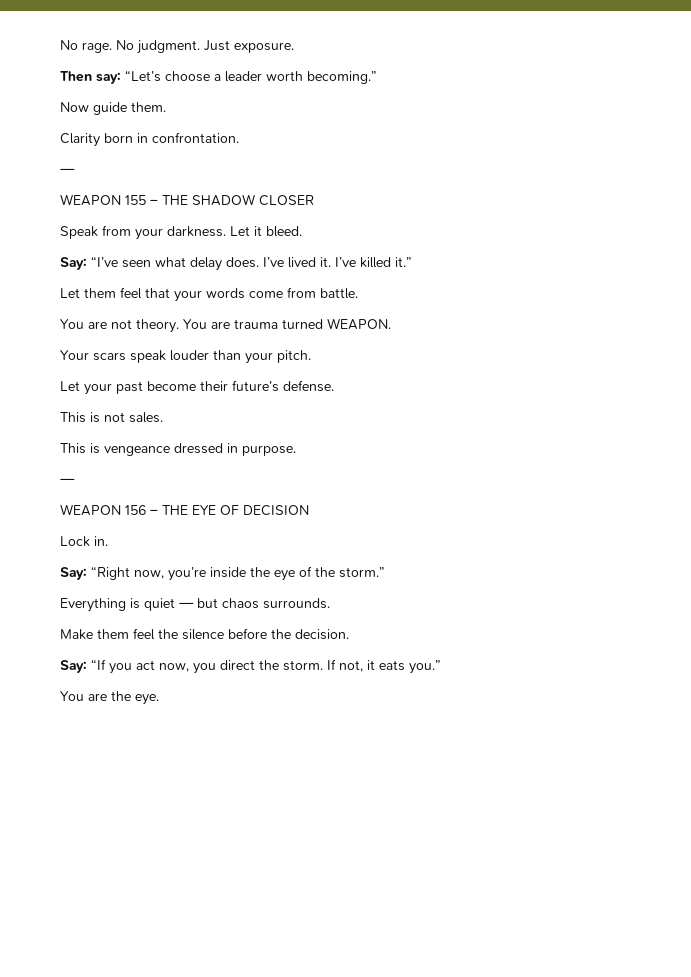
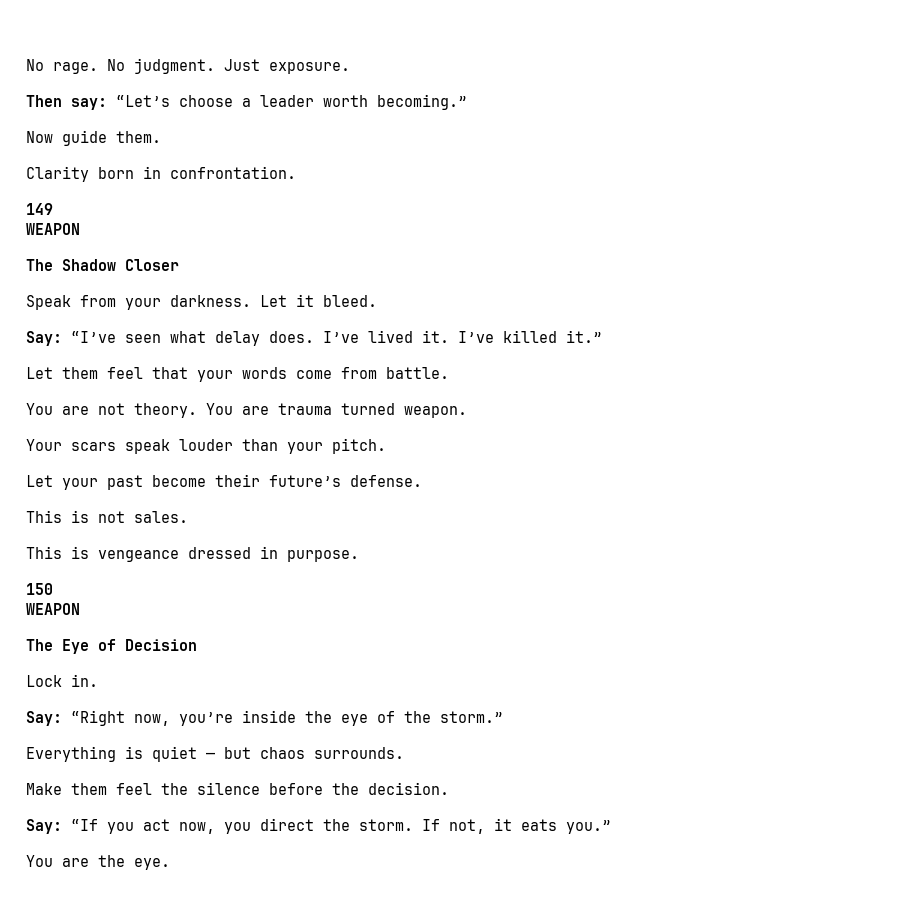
  Clarity born in confrontation.
- —
- WEAPON 155 – THE SHADOW CLOSER
+ 149
+ WEAPON
+ The Shadow Closer
- You are trauma turned WEAPON.
+ You are trauma turned weapon.
  This is vengeance dressed in purpose.
- —
- WEAPON 156 – THE EYE OF DECISION
+ 150
+ WEAPON
+ The Eye of Decision

